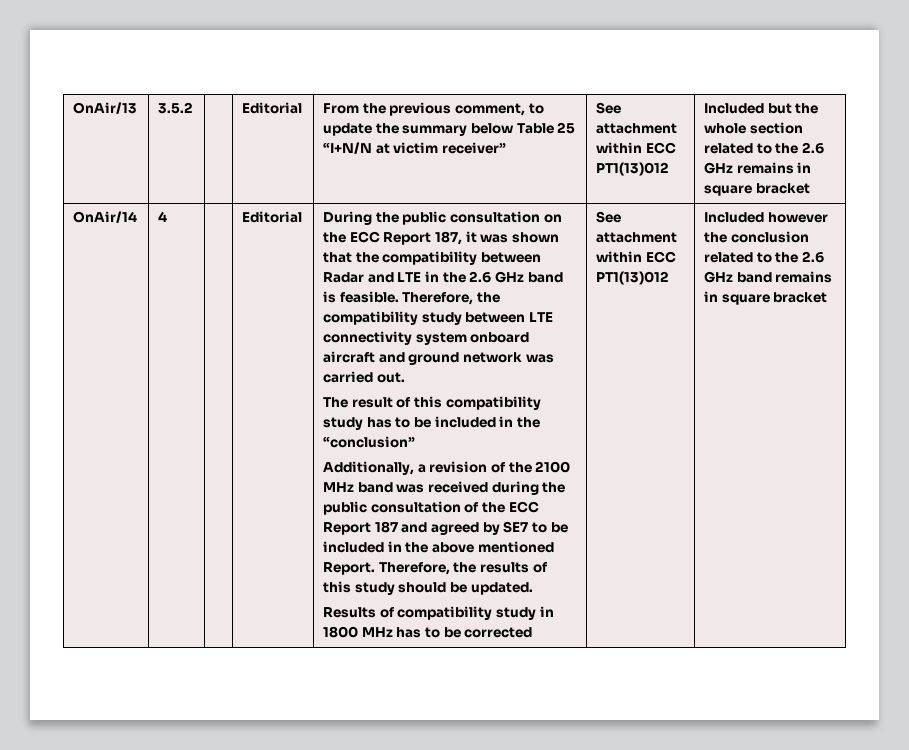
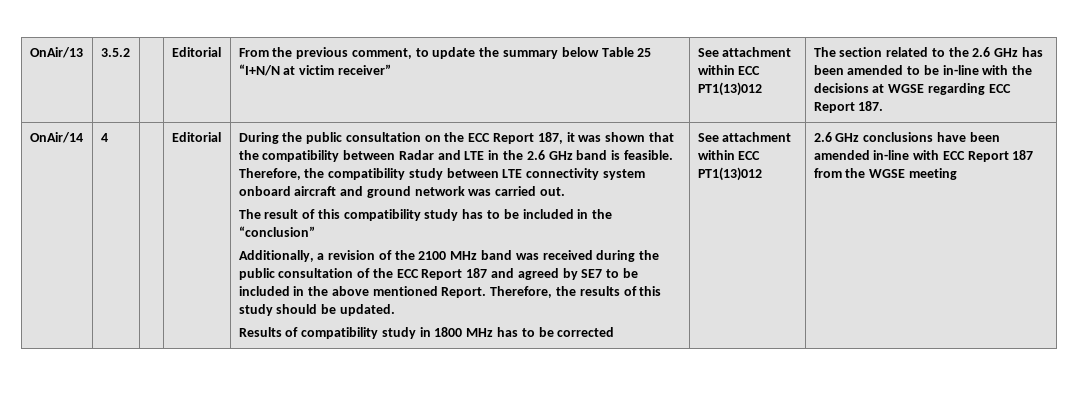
- Included but the whole section related to the 2.6 GHz remains in square bracket
+ The section related to the 2.6 GHz has been amended to be in-line with the decisions at WGSE regarding ECC Report 187.
- Included however the conclusion related to the 2.6 GHz band remains in square bracket
+ 2.6 GHz conclusions have been amended in-line with ECC Report 187 from the WGSE meeting

